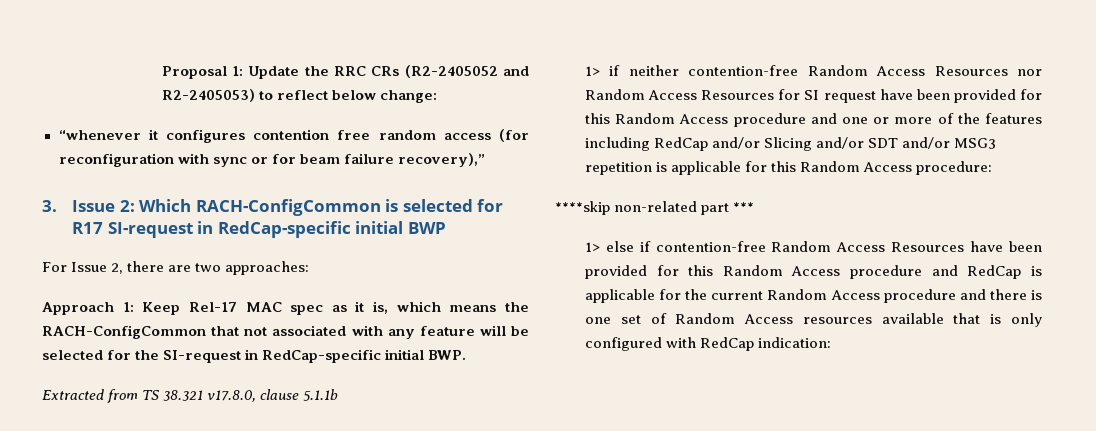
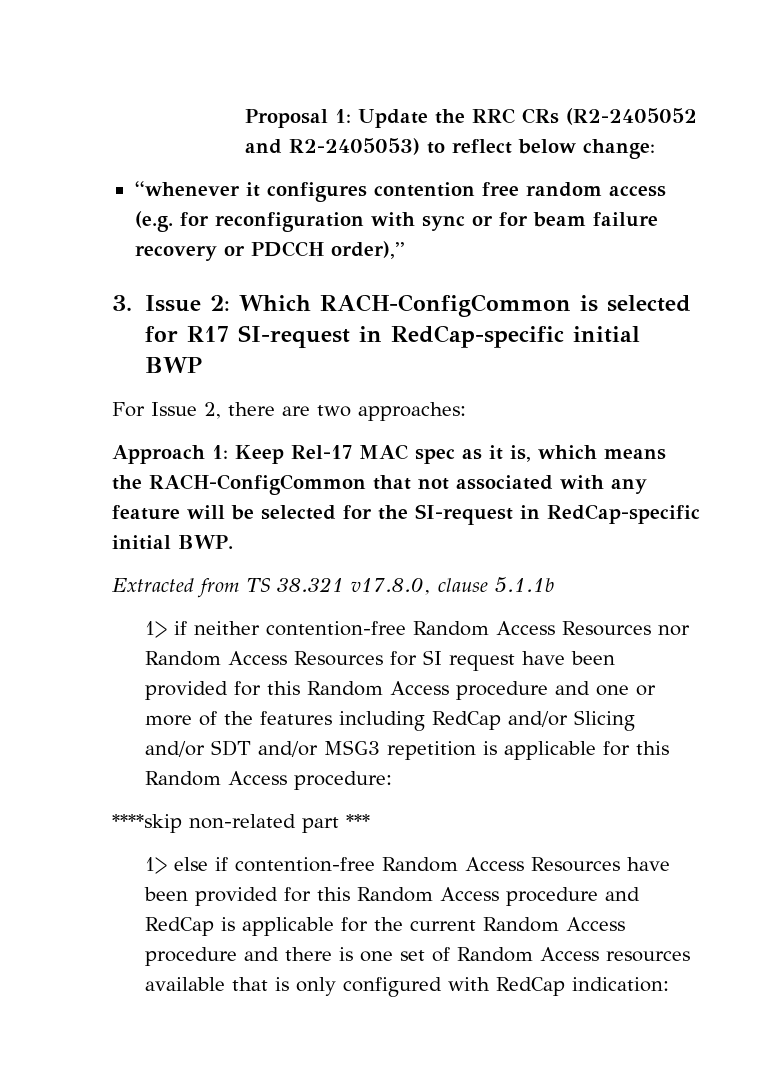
- “whenever it configures contention free random access (for reconfiguration with sync or for beam failure recovery),”
+ “whenever it configures contention free random access (e.g. for reconfiguration with sync or for beam failure recovery or PDCCH order),”

